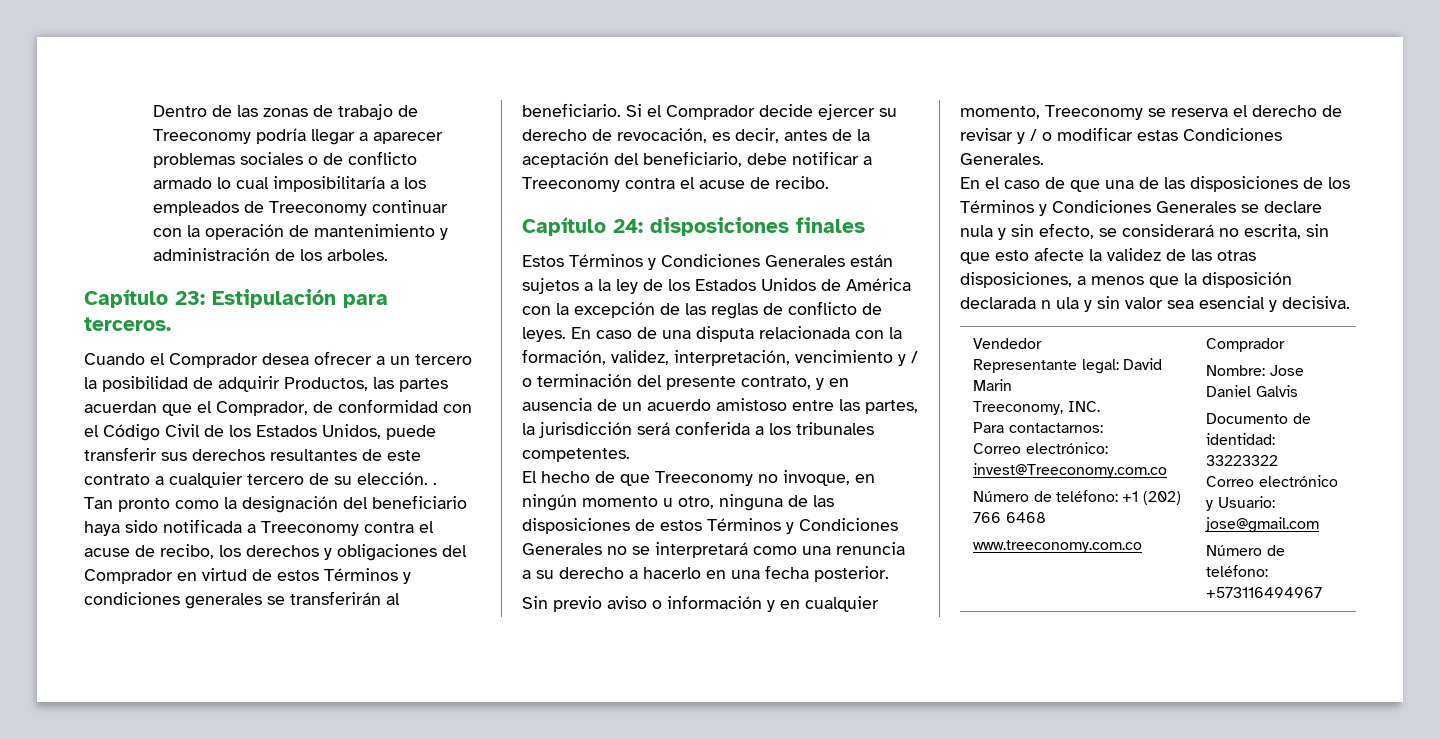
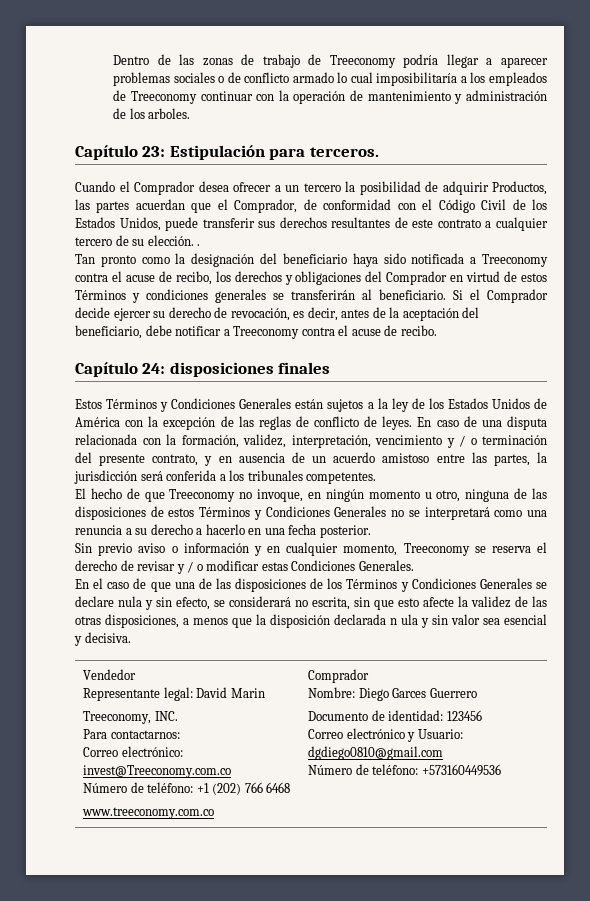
  Vendedor
  Representante legal: David Marin
  Treeconomy, INC.
  Para contactarnos:
  Correo electrónico: invest@Treeconomy.com.co
  Número de teléfono: +1 (202) 766 6468
  www.treeconomy.com.co | Comprador
- Nombre: Jose Daniel Galvis
- Documento de identidad: 33223322
- Correo electrónico y Usuario: jose@gmail.com
- Número de teléfono: +573116494967
+ Nombre: Diego Garces Guerrero
+ Documento de identidad: 123456
+ Correo electrónico y Usuario: dgdiego0810@gmail.com
+ Número de teléfono: +573160449536

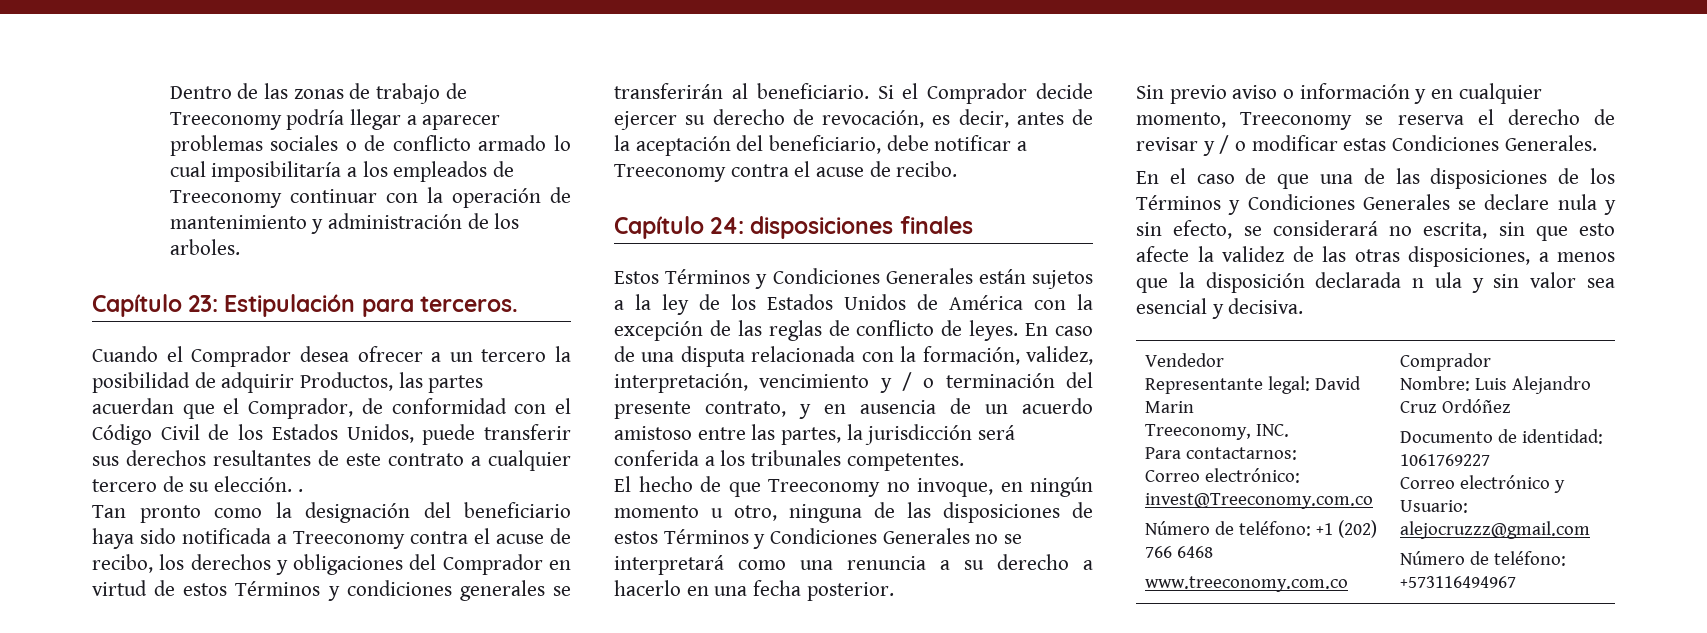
  Vendedor
  Representante legal: David Marin
  Treeconomy, INC.
  Para contactarnos:
  Correo electrónico: invest@Treeconomy.com.co
  Número de teléfono: +1 (202) 766 6468
  www.treeconomy.com.co | Comprador
- Nombre: Diego Garces Guerrero
- Documento de identidad: 123456
- Correo electrónico y Usuario: dgdiego0810@gmail.com
- Número de teléfono: +573160449536
+ Nombre: Luis Alejandro Cruz Ordóñez
+ Documento de identidad: 1061769227
+ Correo electrónico y Usuario: alejocruzzz@gmail.com
+ Número de teléfono: +573116494967

